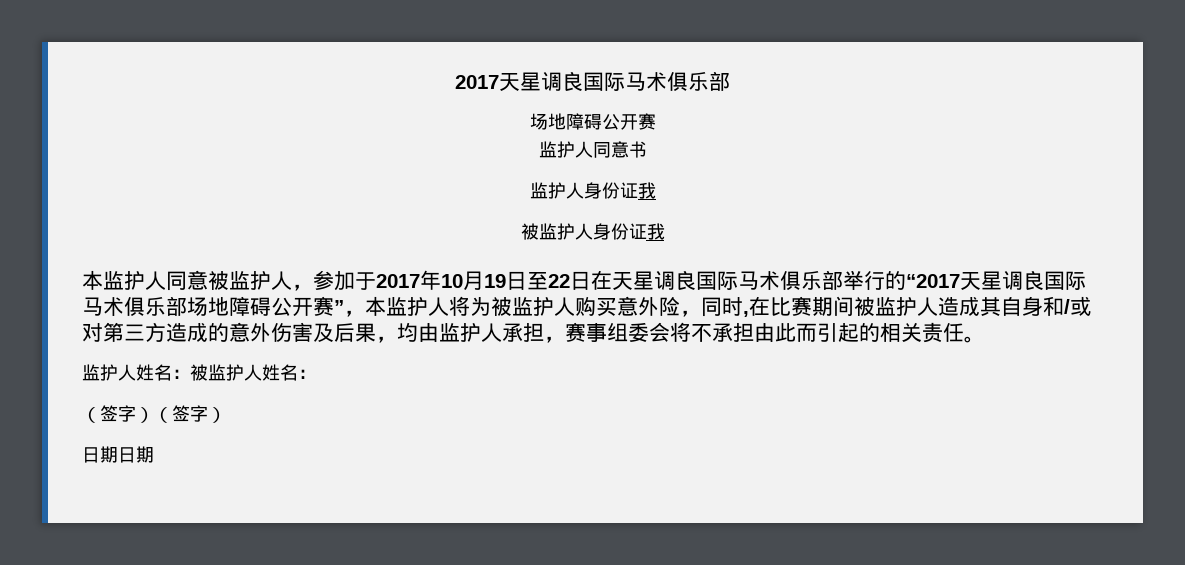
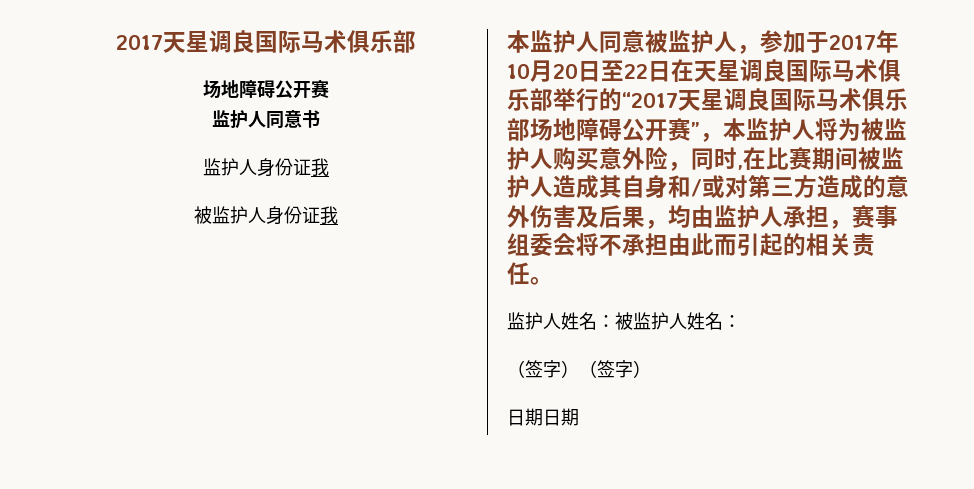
- 本监护人同意被监护人，参加于2017年10月19日至22日在天星调良国际马术俱乐部举行的“2017天星调良国际马术俱乐部场地障碍公开赛”，本监护人将为被监护人购买意外险，同时,在比赛期间被监护人造成其自身和/或对第三方造成的意外伤害及后果，均由监护人承担，赛事组委会将不承担由此而引起的相关责任。
+ 本监护人同意被监护人，参加于2017年10月20日至22日在天星调良国际马术俱乐部举行的“2017天星调良国际马术俱乐部场地障碍公开赛”，本监护人将为被监护人购买意外险，同时,在比赛期间被监护人造成其自身和/或对第三方造成的意外伤害及后果，均由监护人承担，赛事组委会将不承担由此而引起的相关责任。

